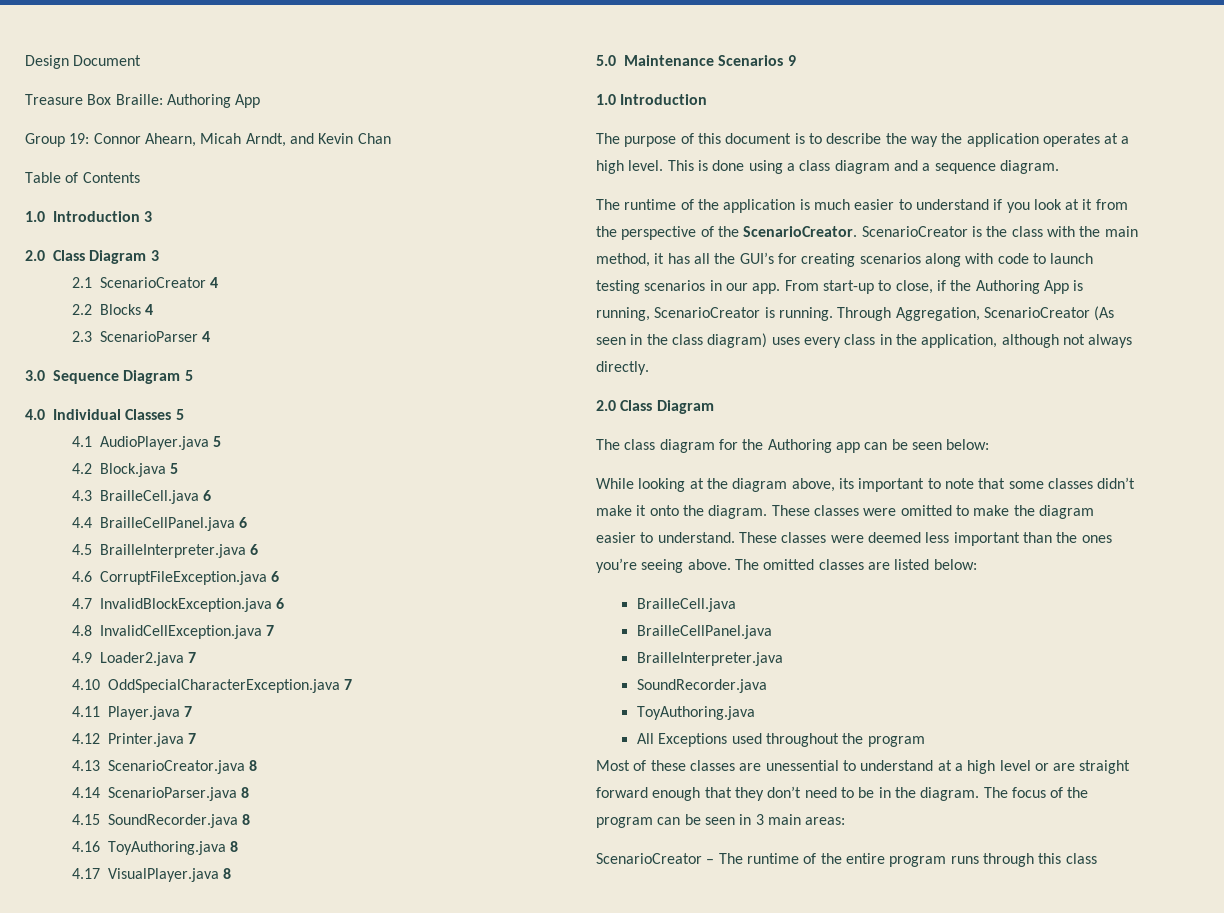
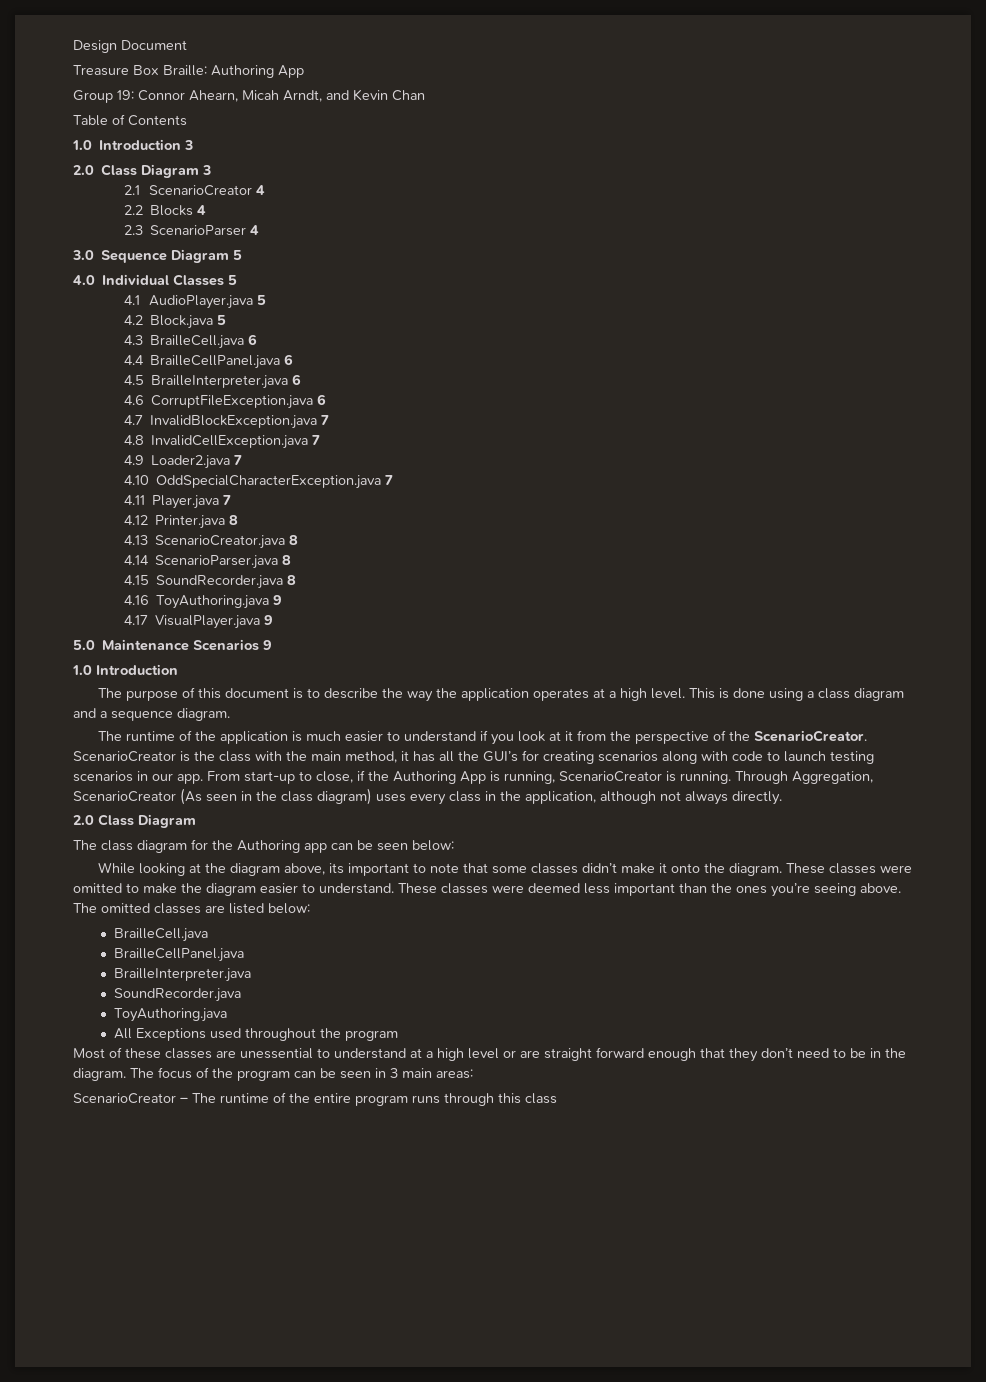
- 4.7 InvalidBlockException.java 6
+ 4.7 InvalidBlockException.java 7
- 4.12 Printer.java 7
+ 4.12 Printer.java 8
- 4.16 ToyAuthoring.java 8
+ 4.16 ToyAuthoring.java 9
- 4.17 VisualPlayer.java 8
+ 4.17 VisualPlayer.java 9

